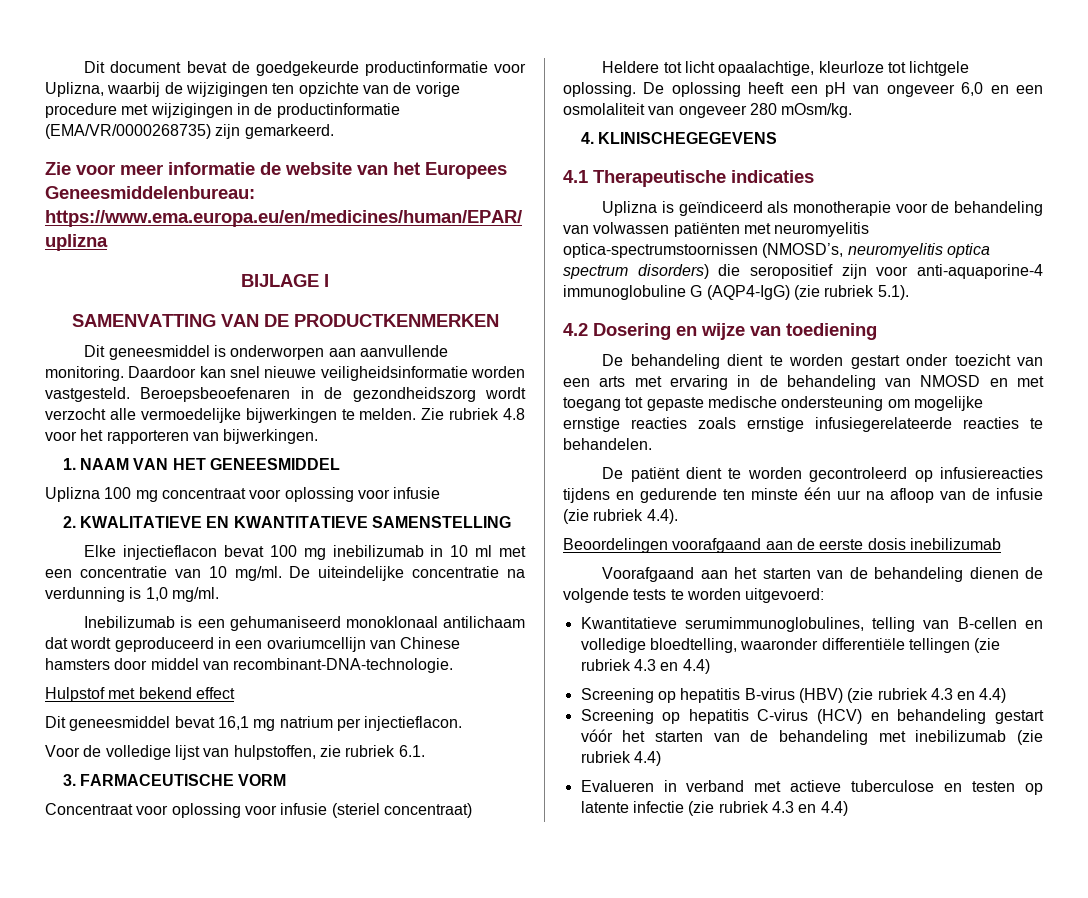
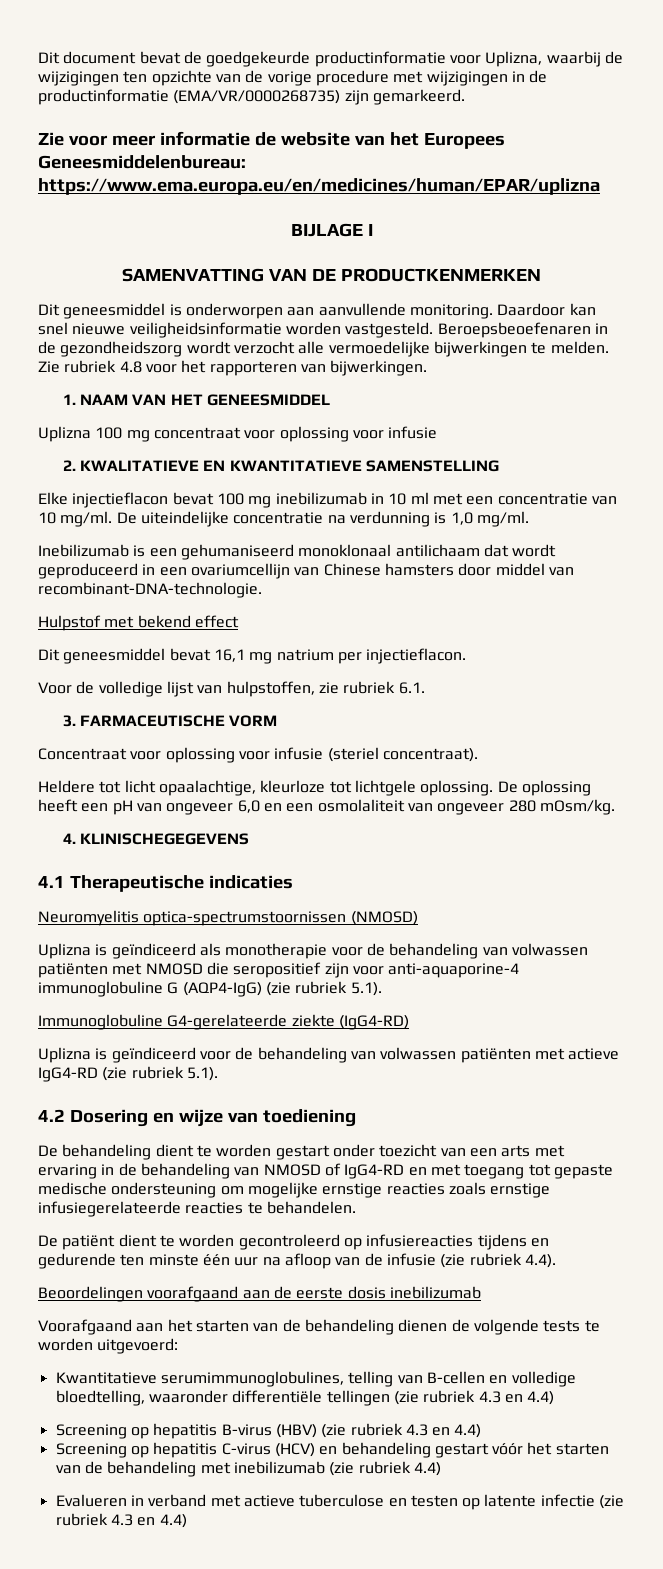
- Concentraat voor oplossing voor infusie (steriel concentraat)
+ Concentraat voor oplossing voor infusie (steriel concentraat).
+ Neuromyelitis optica-spectrumstoornissen (NMOSD)
- Uplizna is geïndiceerd als monotherapie voor de behandeling van volwassen patiënten met neuromyelitis optica-spectrumstoornissen (NMOSD’s, neuromyelitis optica spectrum disorders) die seropositief zijn voor anti-aquaporine-4 immunoglobuline G (AQP4-IgG) (zie rubriek 5.1).
+ Uplizna is geïndiceerd als monotherapie voor de behandeling van volwassen patiënten met NMOSD die seropositief zijn voor anti-aquaporine-4 immunoglobuline G (AQP4-IgG) (zie rubriek 5.1).
+ Immunoglobuline G4-gerelateerde ziekte (IgG4-RD)
+ Uplizna is geïndiceerd voor de behandeling van volwassen patiënten met actieve IgG4-RD (zie rubriek 5.1).
- De behandeling dient te worden gestart onder toezicht van een arts met ervaring in de behandeling van NMOSD en met toegang tot gepaste medische ondersteuning om mogelijke ernstige reacties zoals ernstige infusiegerelateerde reacties te behandelen.
+ De behandeling dient te worden gestart onder toezicht van een arts met ervaring in de behandeling van NMOSD of IgG4-RD en met toegang tot gepaste medische ondersteuning om mogelijke ernstige reacties zoals ernstige infusiegerelateerde reacties te behandelen.

